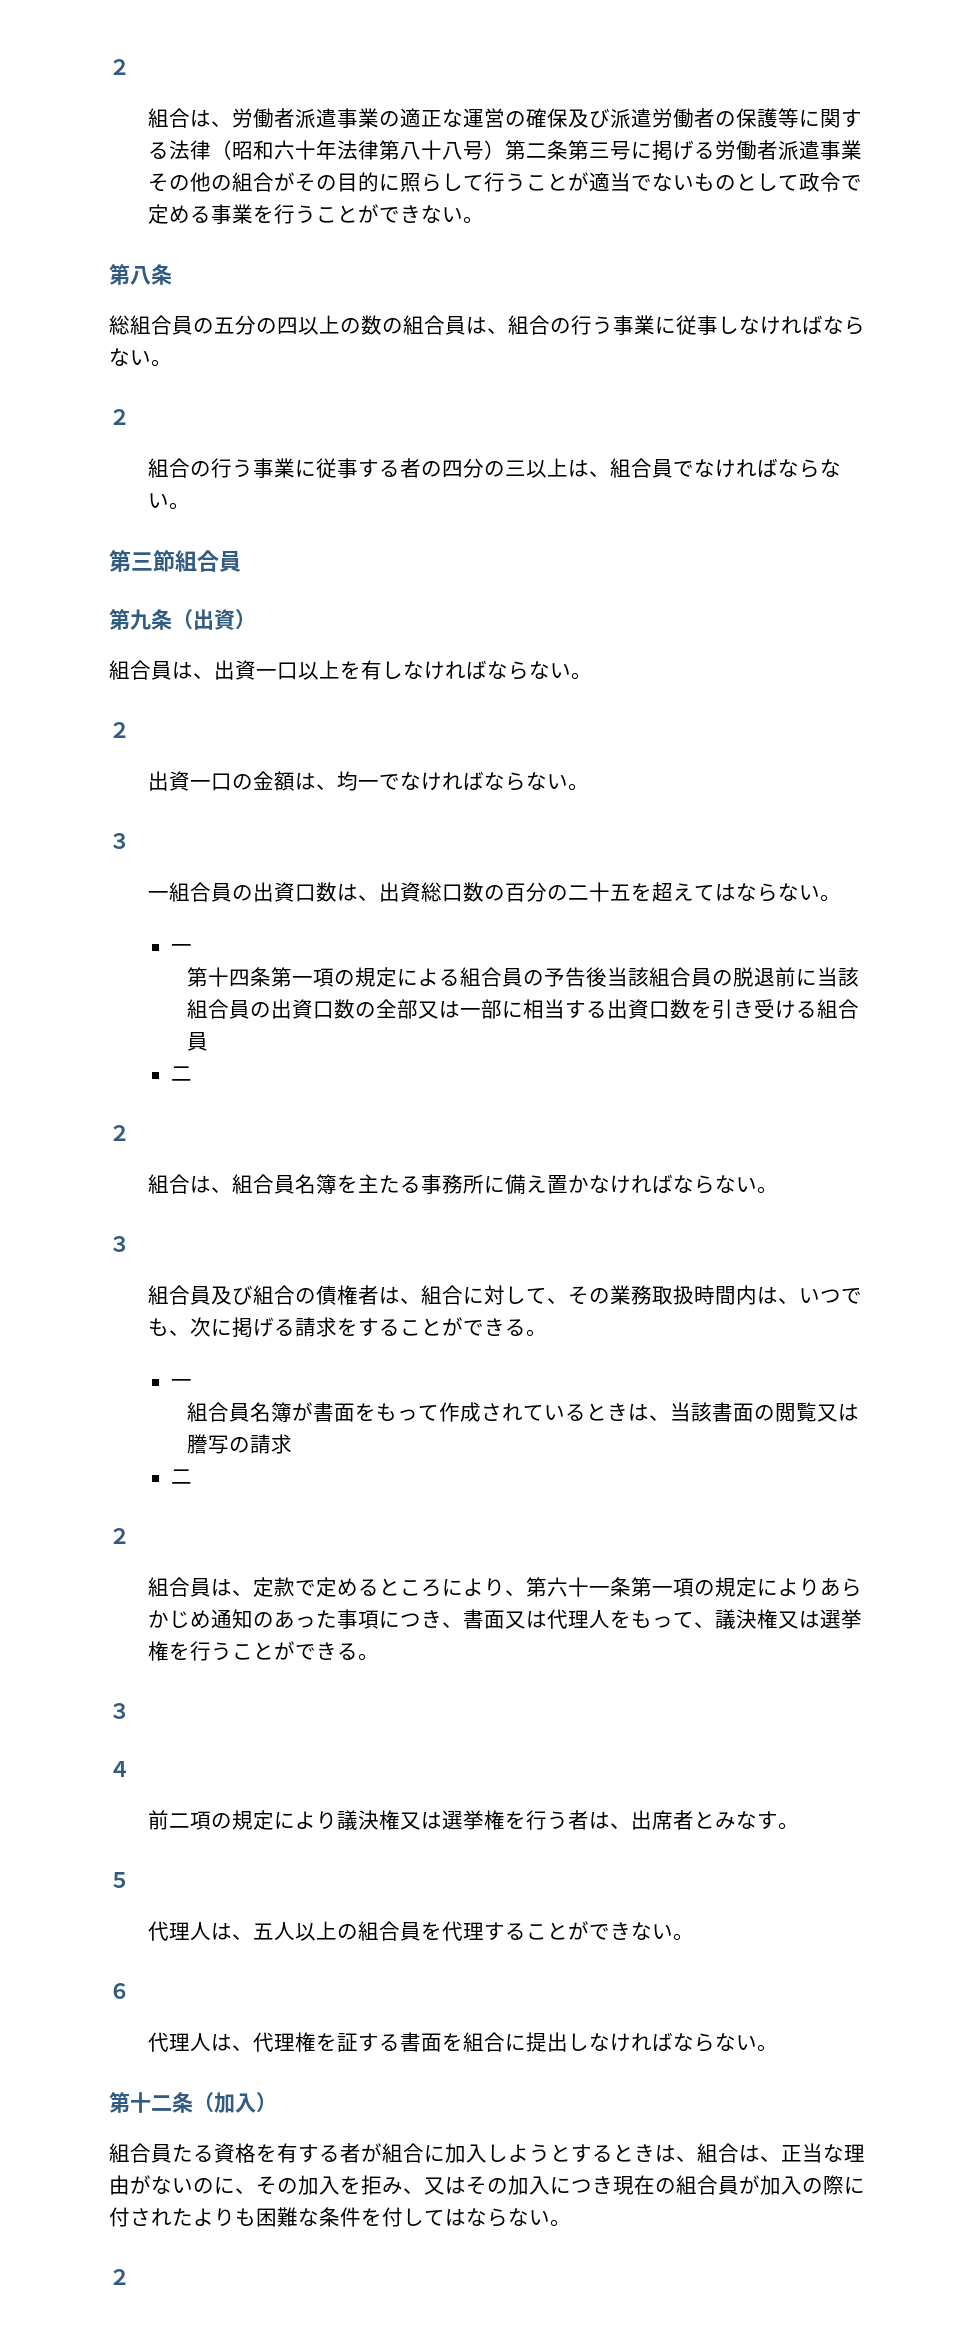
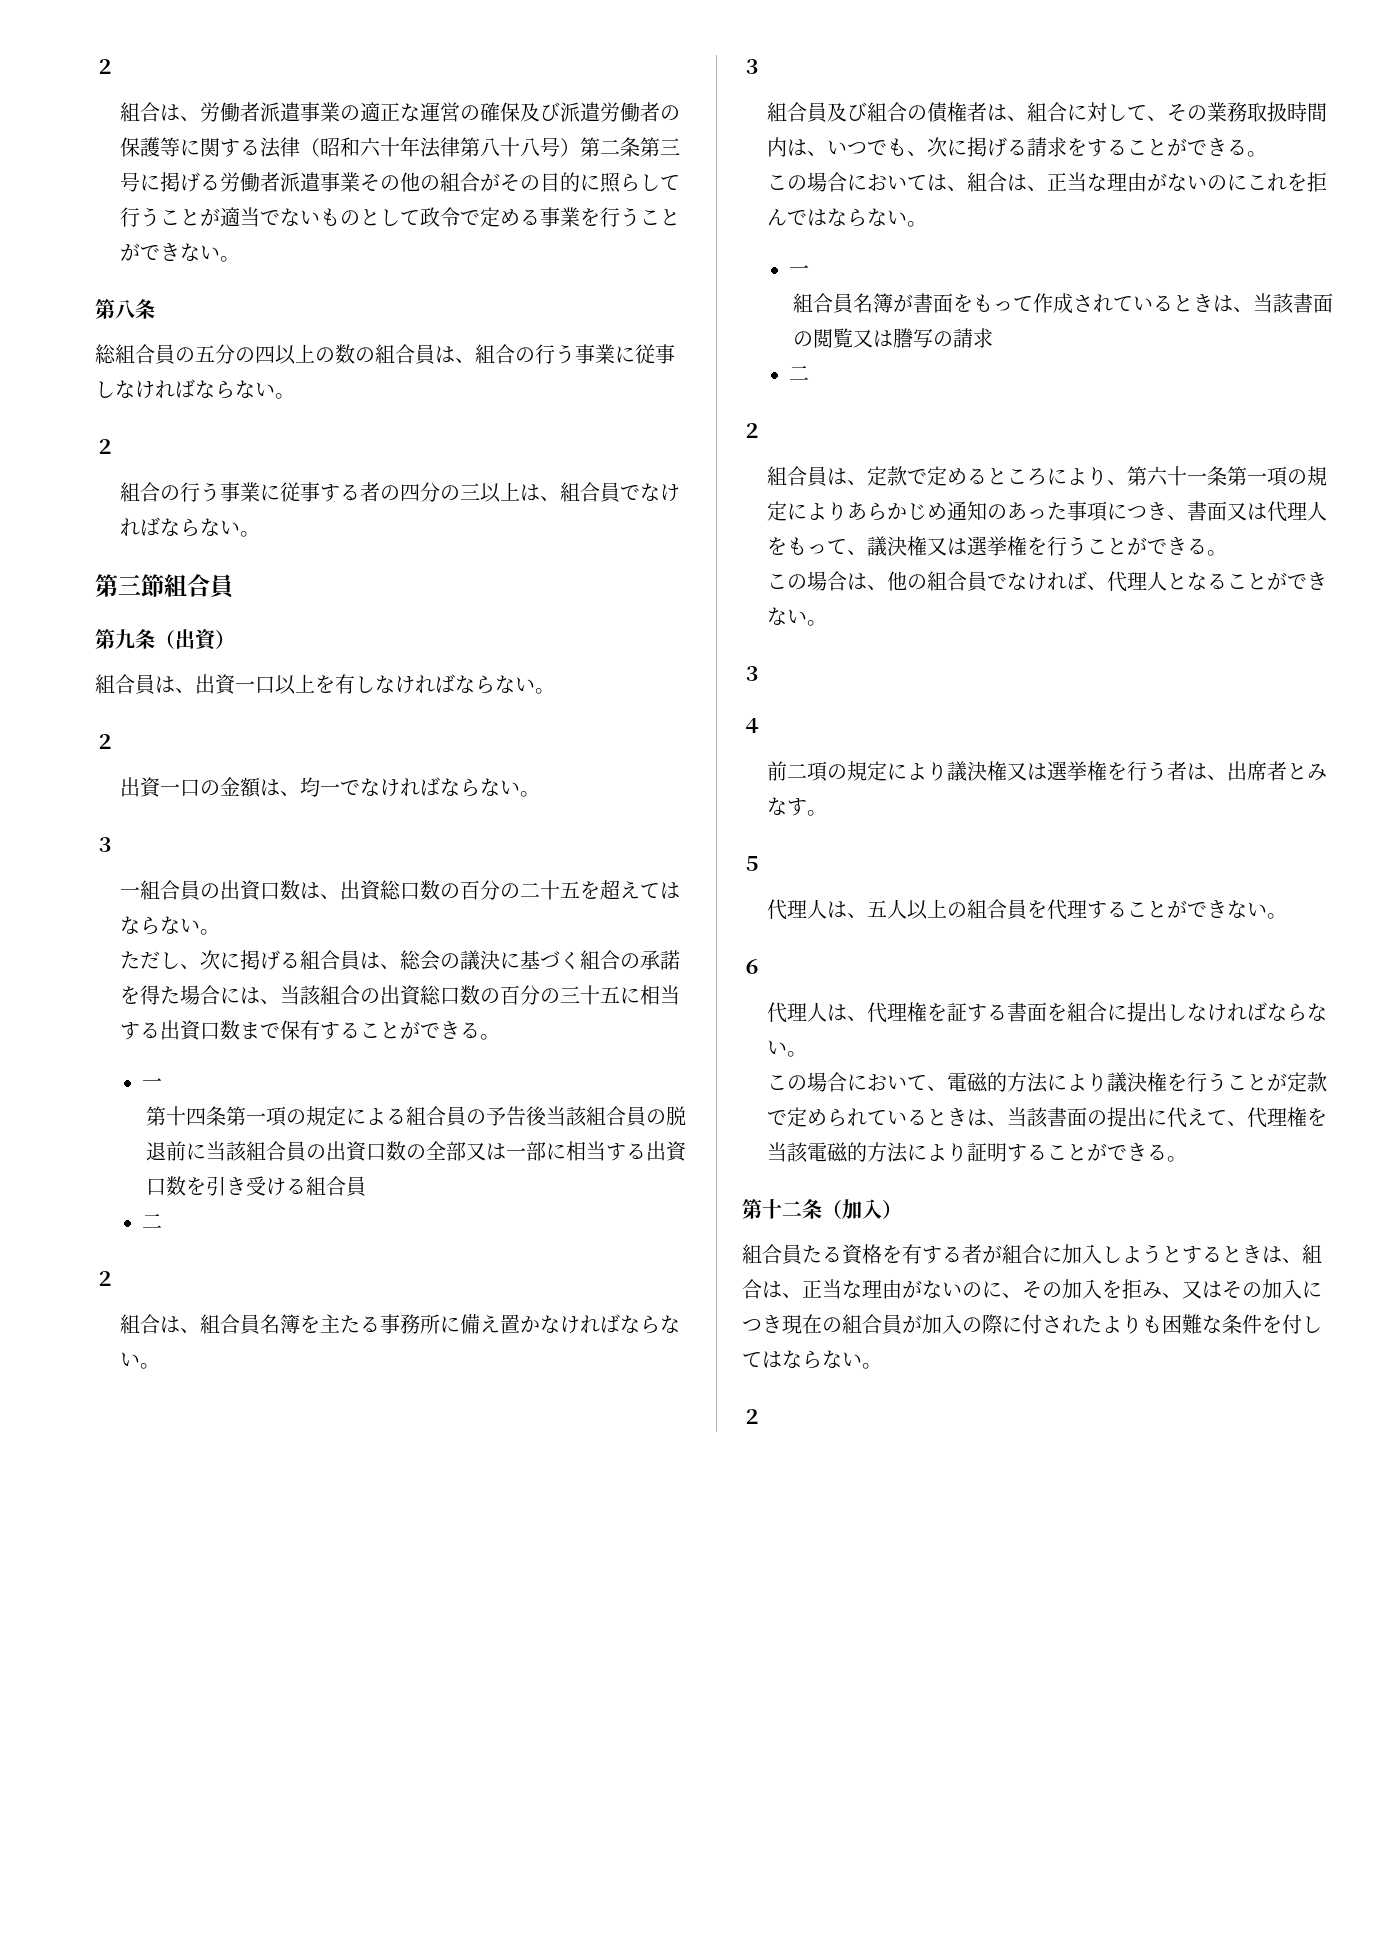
+ ただし、次に掲げる組合員は、総会の議決に基づく組合の承諾を得た場合には、当該組合の出資総口数の百分の三十五に相当する出資口数まで保有することができる。
+ この場合においては、組合は、正当な理由がないのにこれを拒んではならない。
+ この場合は、他の組合員でなければ、代理人となることができない。
+ この場合において、電磁的方法により議決権を行うことが定款で定められているときは、当該書面の提出に代えて、代理権を当該電磁的方法により証明することができる。

